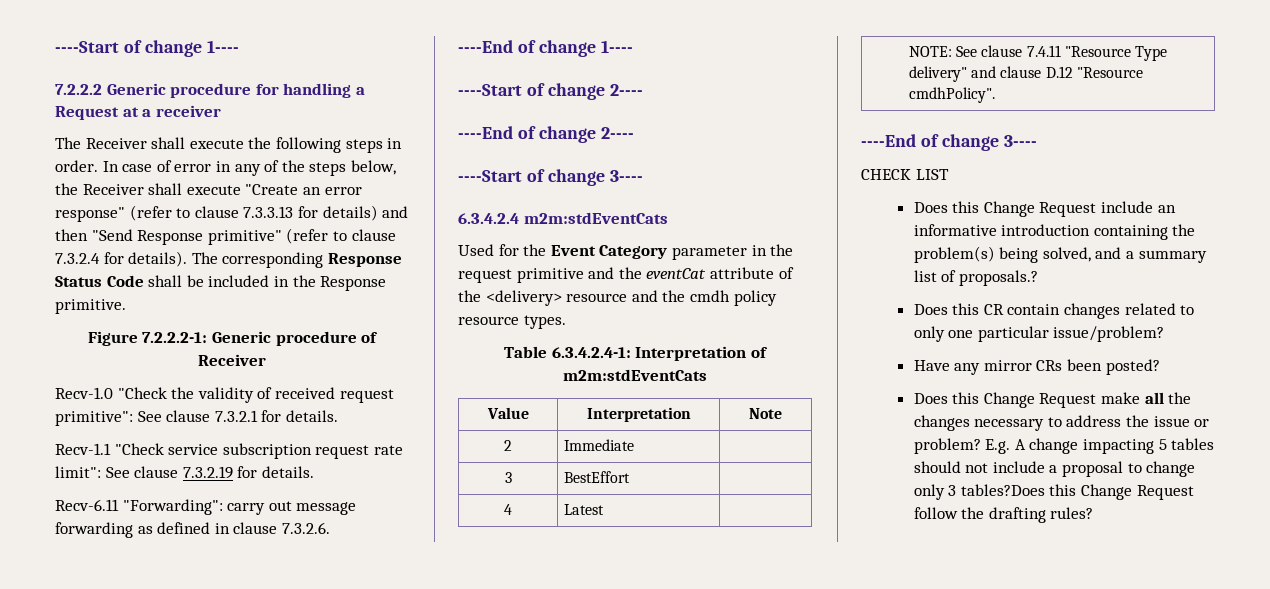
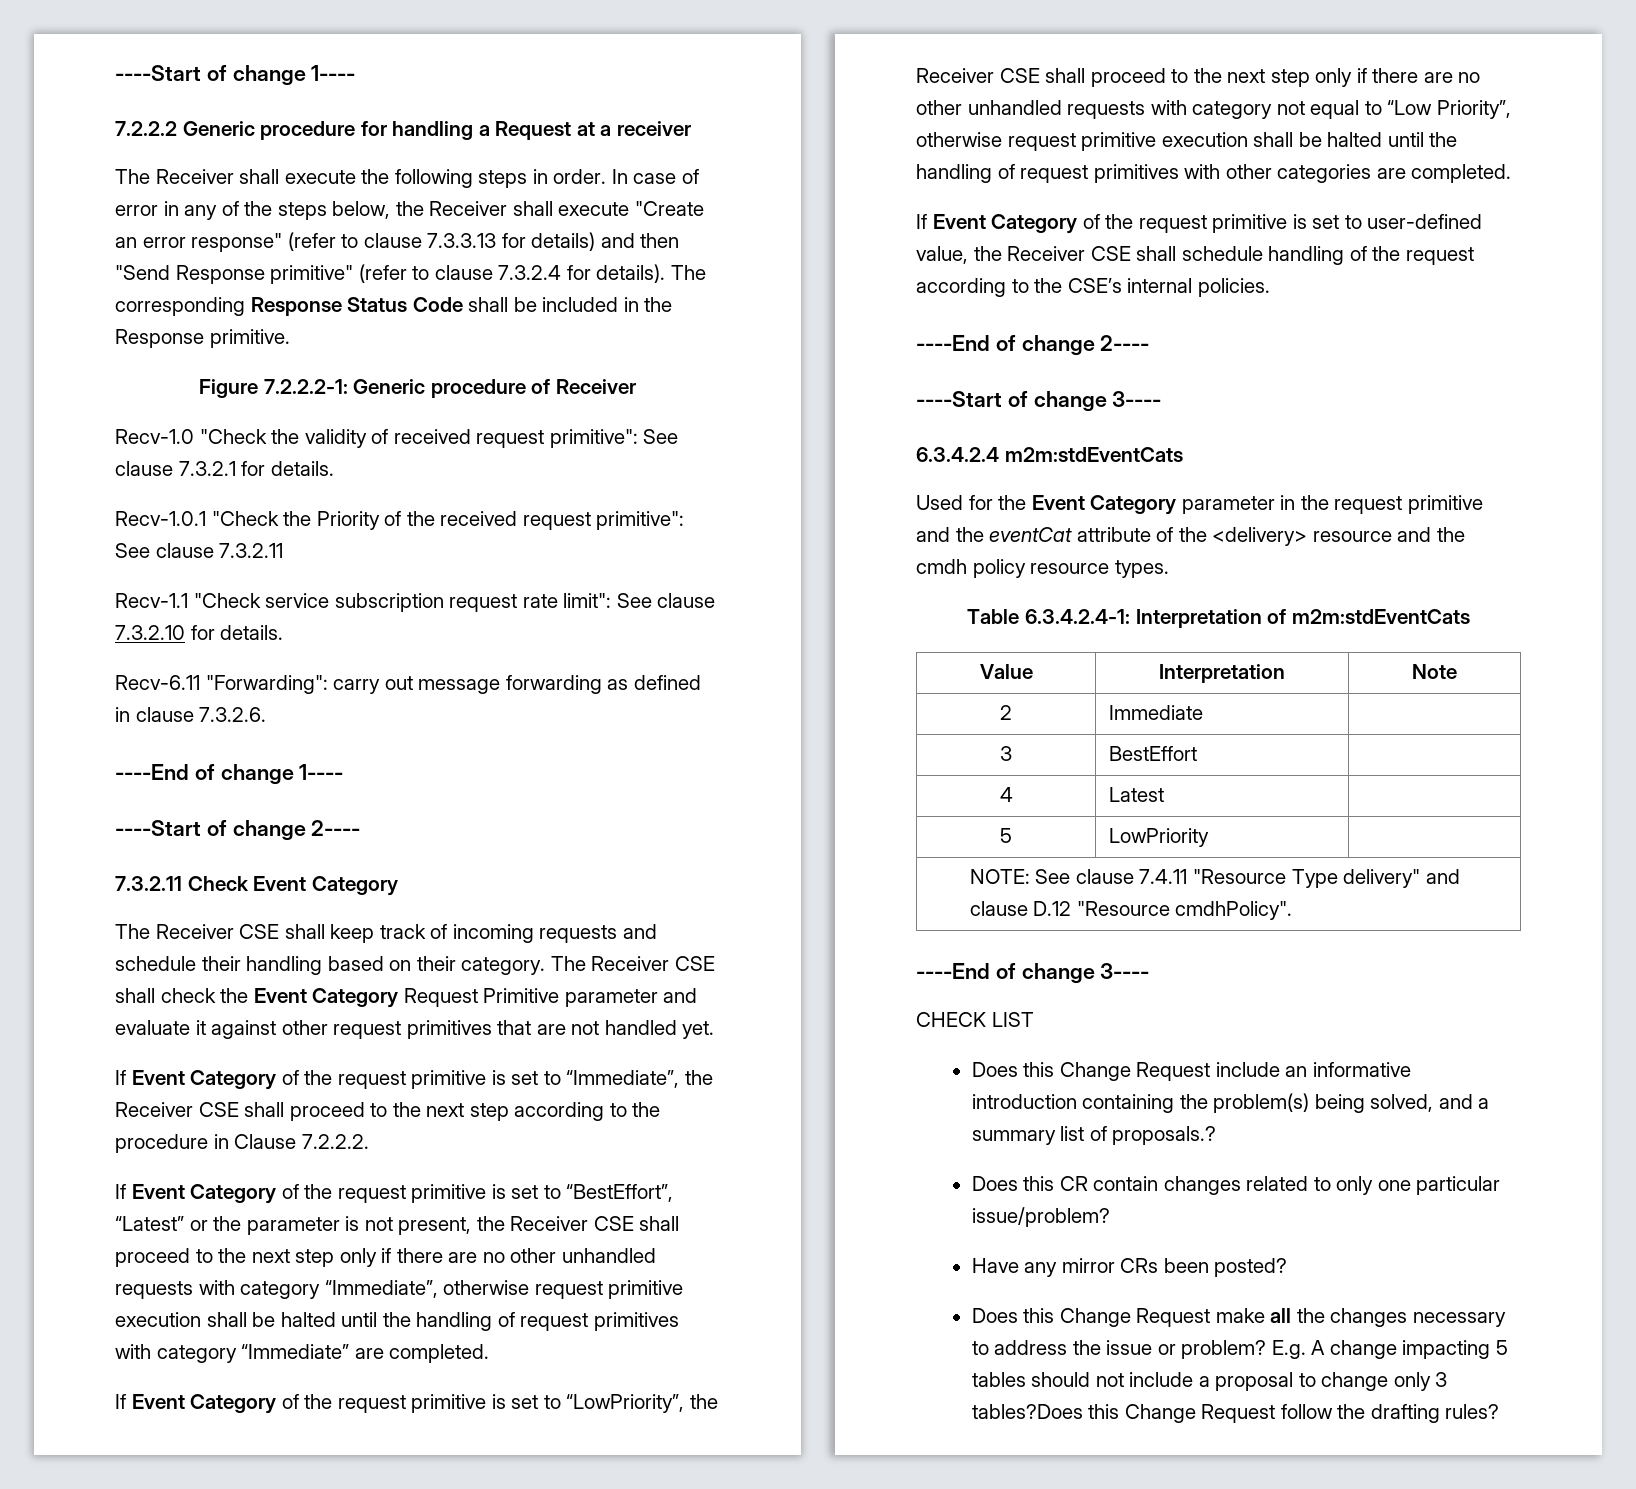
+ Recv-1.0.1 "Check the Priority of the received request primitive": See clause 7.3.2.11
- Recv-1.1 "Check service subscription request rate limit": See clause 7.3.2.19 for details.
+ Recv-1.1 "Check service subscription request rate limit": See clause 7.3.2.10 for details.
+ 7.3.2.11 Check Event Category
+ The Receiver CSE shall keep track of incoming requests and schedule their handling based on their category. The Receiver CSE shall check the Event Category Request Primitive parameter and evaluate it against other request primitives that are not handled yet.
+ If Event Category of the request primitive is set to “Immediate”, the Receiver CSE shall proceed to the next step according to the procedure in Clause 7.2.2.2.
+ If Event Category of the request primitive is set to “BestEffort”, “Latest” or the parameter is not present, the Receiver CSE shall proceed to the next step only if there are no other unhandled requests with category “Immediate”, otherwise request primitive execution shall be halted until the handling of request primitives with category “Immediate” are completed.
+ If Event Category of the request primitive is set to “LowPriority”, the Receiver CSE shall proceed to the next step only if there are no other unhandled requests with category not equal to “Low Priority”, otherwise request primitive execution shall be halted until the handling of request primitives with other categories are completed.
+ If Event Category of the request primitive is set to user-defined value, the Receiver CSE shall schedule handling of the request according to the CSE’s internal policies.
+ 5 | LowPriority |

